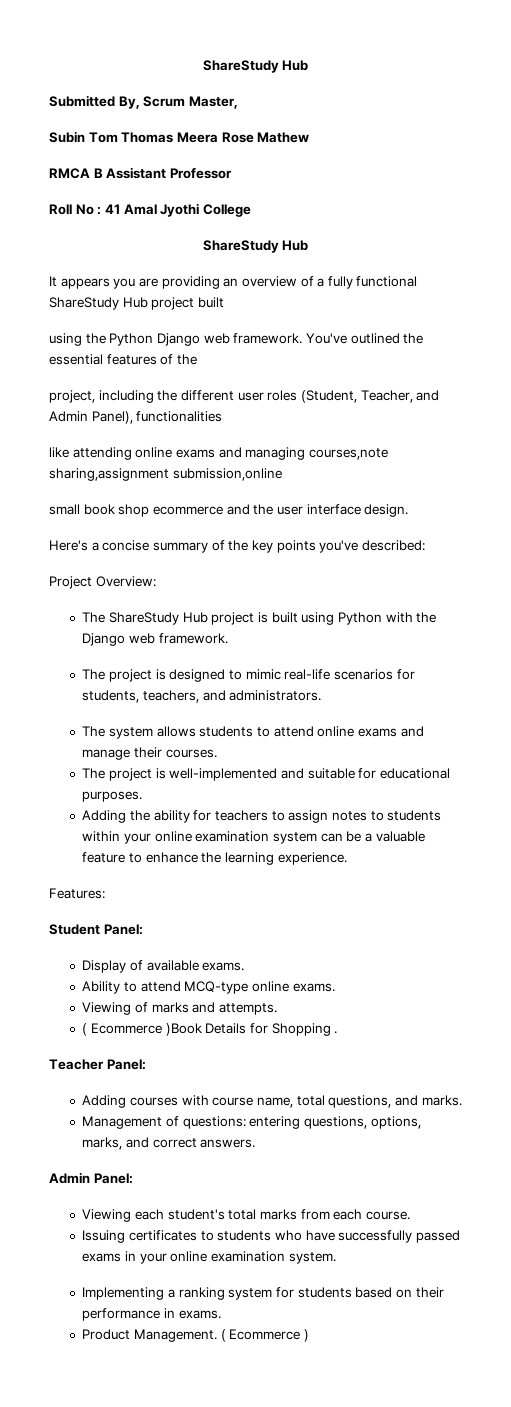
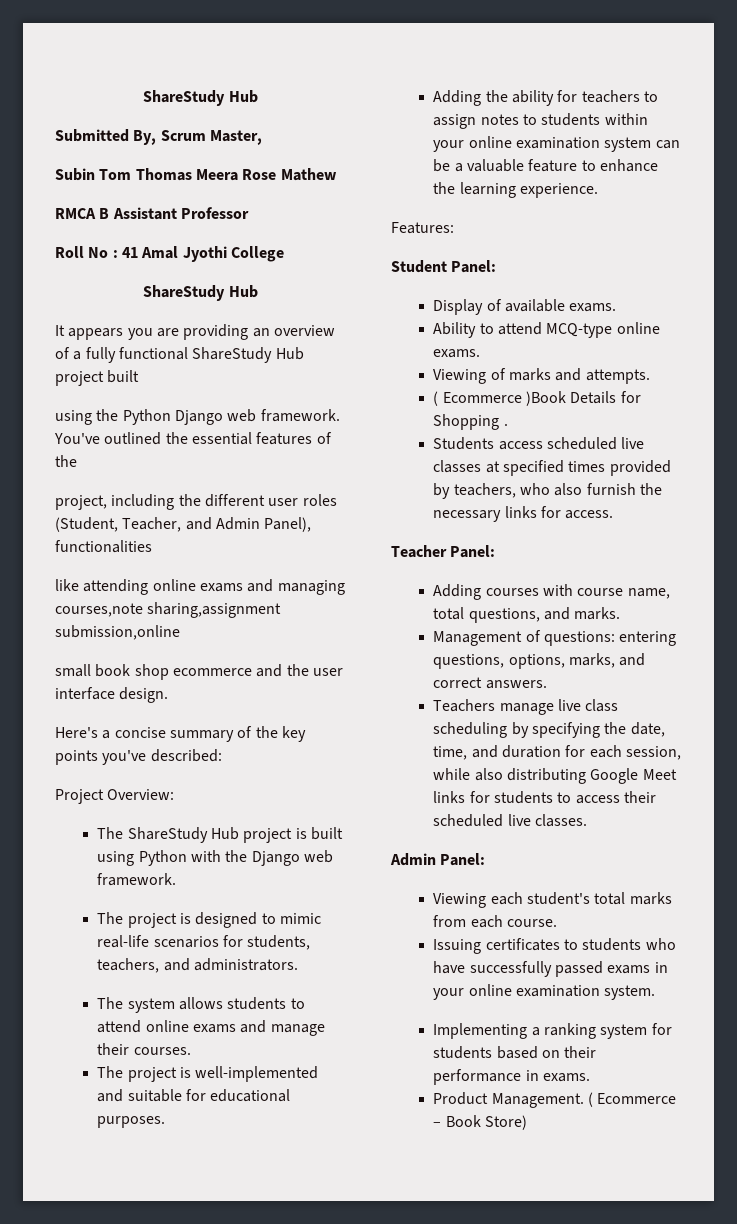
+ Students access scheduled live classes at specified times provided by teachers, who also furnish the necessary links for access.
+ Teachers manage live class scheduling by specifying the date, time, and duration for each session, while also distributing Google Meet links for students to access their scheduled live classes.
- ( Ecommerce )
+ ( Ecommerce – Book Store)

